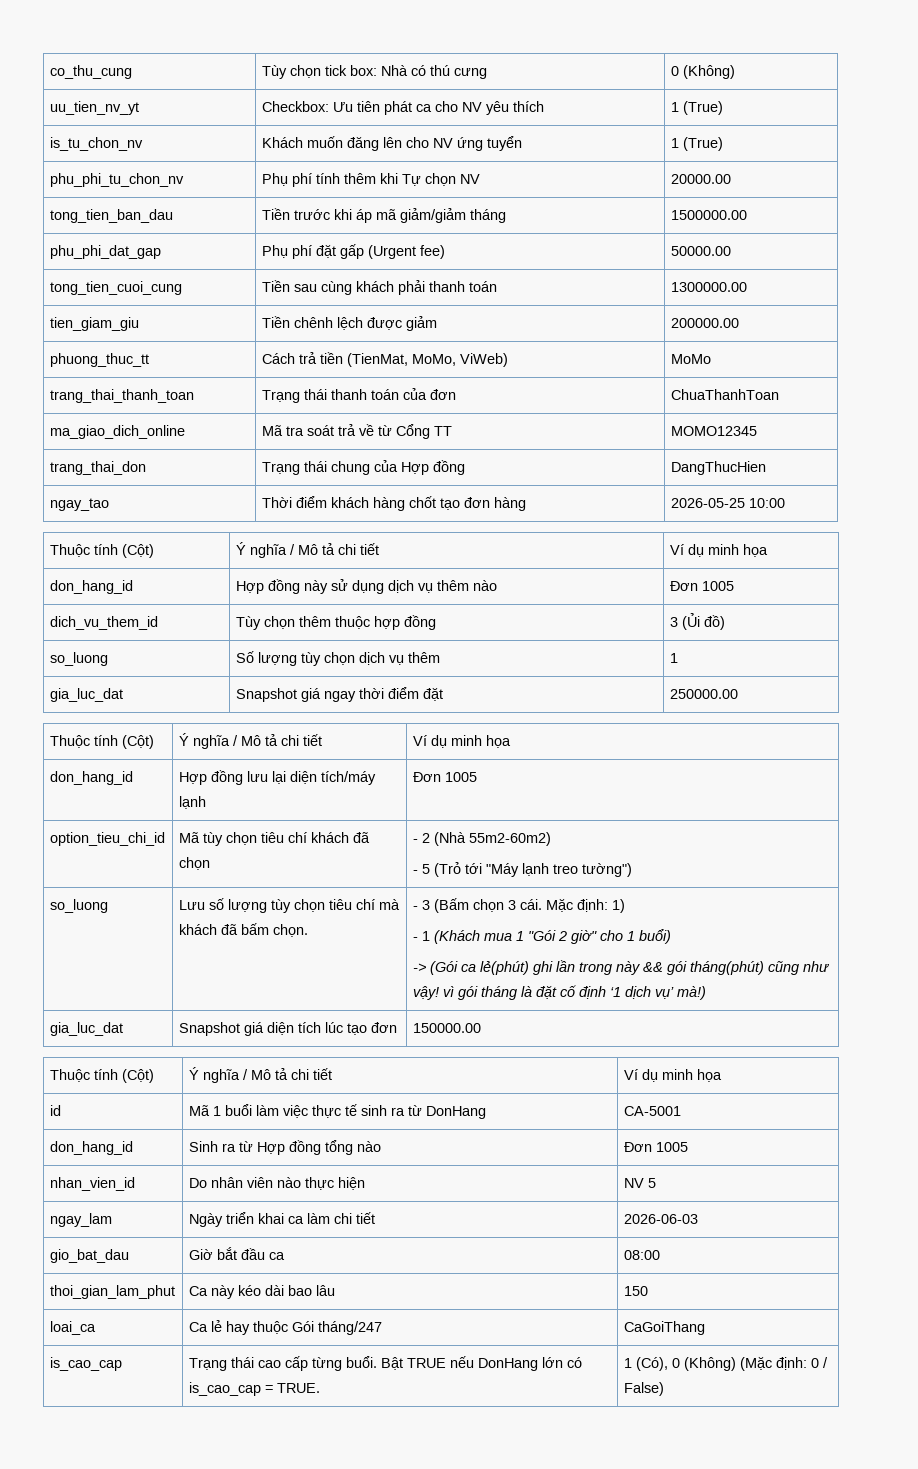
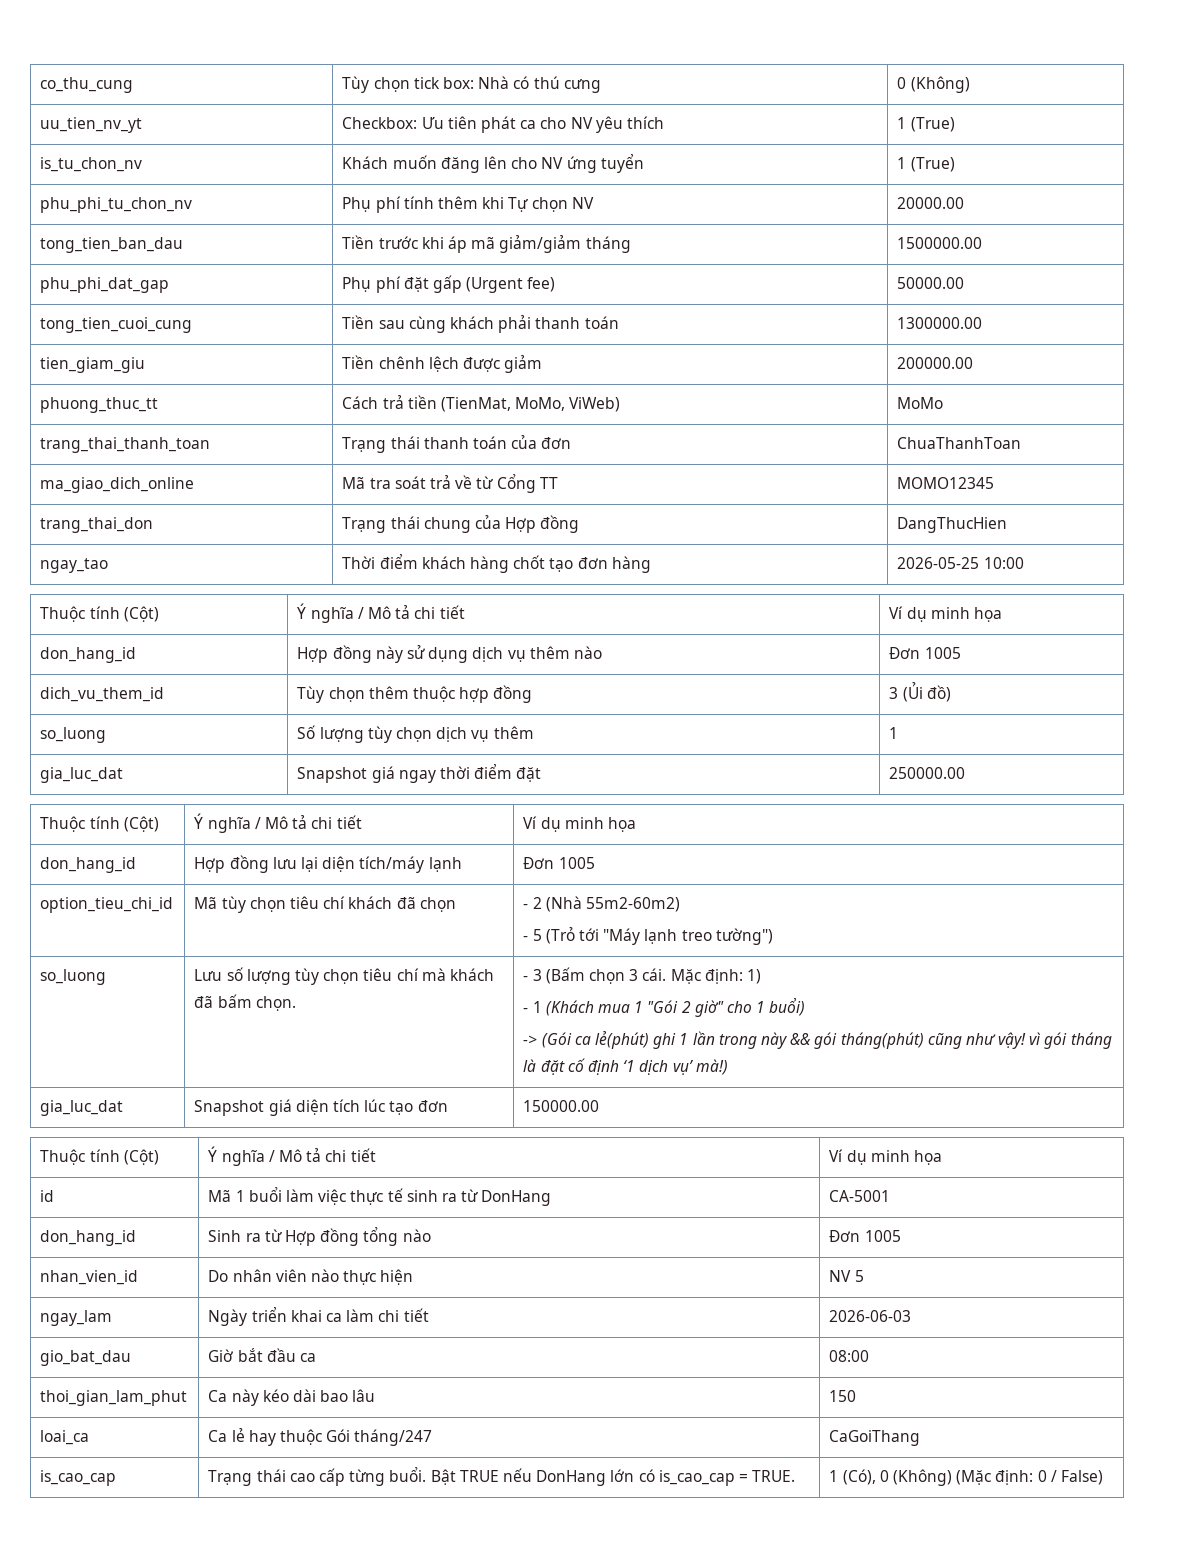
- -> (Gói ca lẻ(phút) ghi lần trong này && gói tháng(phút) cũng như vậy! vì gói tháng là đặt cố định ‘1 dịch vụ’ mà!)
+ -> (Gói ca lẻ(phút) ghi 1 lần trong này && gói tháng(phút) cũng như vậy! vì gói tháng là đặt cố định ‘1 dịch vụ’ mà!)

